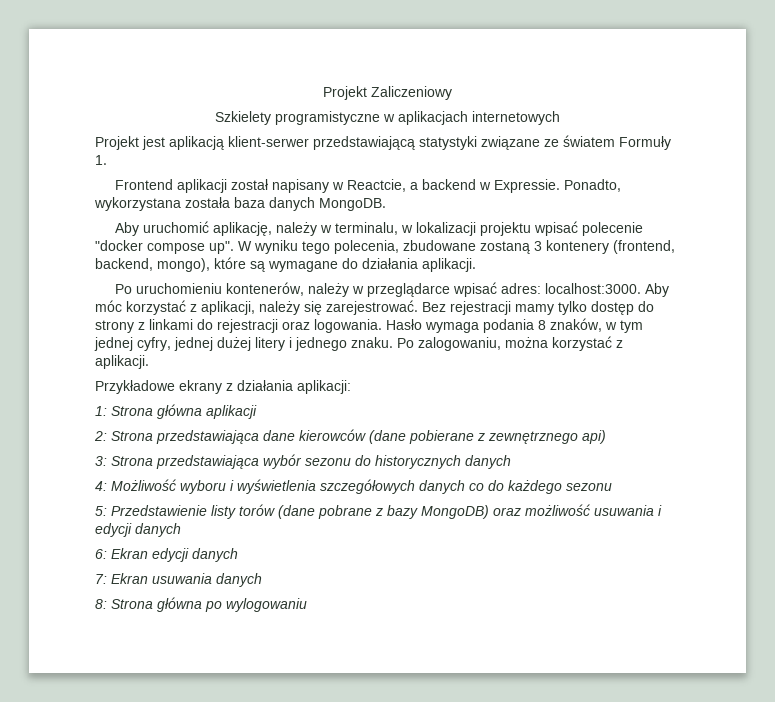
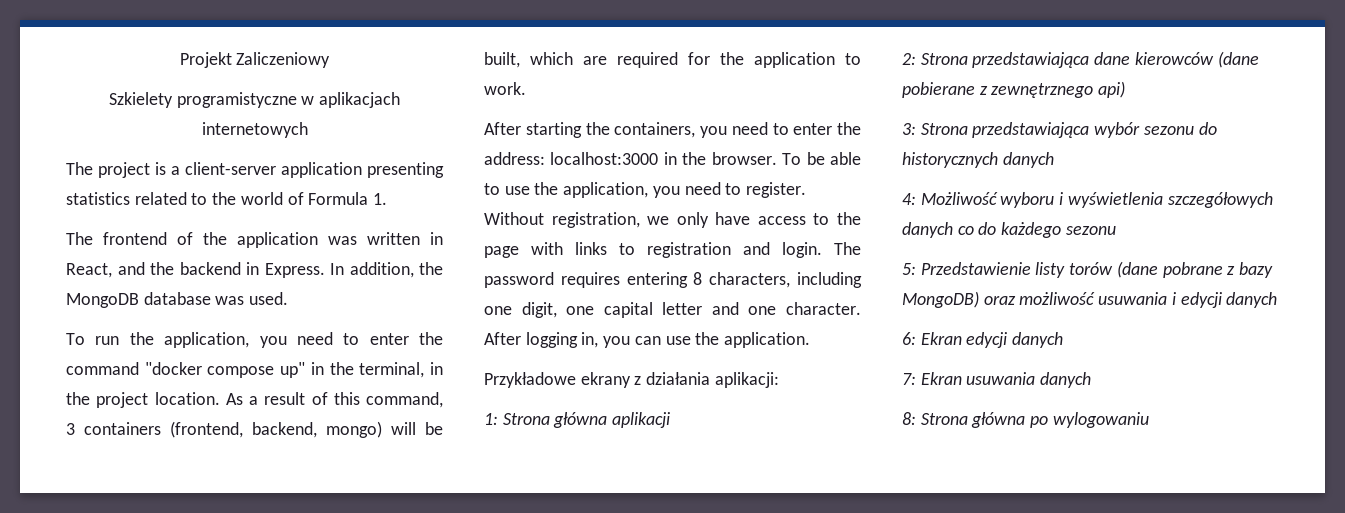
- Projekt jest aplikacją klient-serwer przedstawiającą statystyki związane ze światem Formuły 1.
- Frontend aplikacji został napisany w Reactcie, a backend w Expressie. Ponadto, wykorzystana została baza danych MongoDB.
- Aby uruchomić aplikację, należy w terminalu, w lokalizacji projektu wpisać polecenie "docker compose up". W wyniku tego polecenia, zbudowane zostaną 3 kontenery (frontend, backend, mongo), które są wymagane do działania aplikacji.
- Po uruchomieniu kontenerów, należy w przeglądarce wpisać adres: localhost:3000. Aby móc korzystać z aplikacji, należy się zarejestrować. Bez rejestracji mamy tylko dostęp do strony z linkami do rejestracji oraz logowania. Hasło wymaga podania 8 znaków, w tym jednej cyfry, jednej dużej litery i jednego znaku. Po zalogowaniu, można korzystać z aplikacji.
+ The project is a client-server application presenting statistics related to the world of Formula 1.
+ The frontend of the application was written in React, and the backend in Express. In addition, the MongoDB database was used.
+ To run the application, you need to enter the command "docker compose up" in the terminal, in the project location. As a result of this command, 3 containers (frontend, backend, mongo) will be built, which are required for the application to work.
+ After starting the containers, you need to enter the address: localhost:3000 in the browser. To be able to use the application, you need to register. Without registration, we only have access to the page with links to registration and login. The password requires entering 8 characters, including one digit, one capital letter and one character. After logging in, you can use the application.

